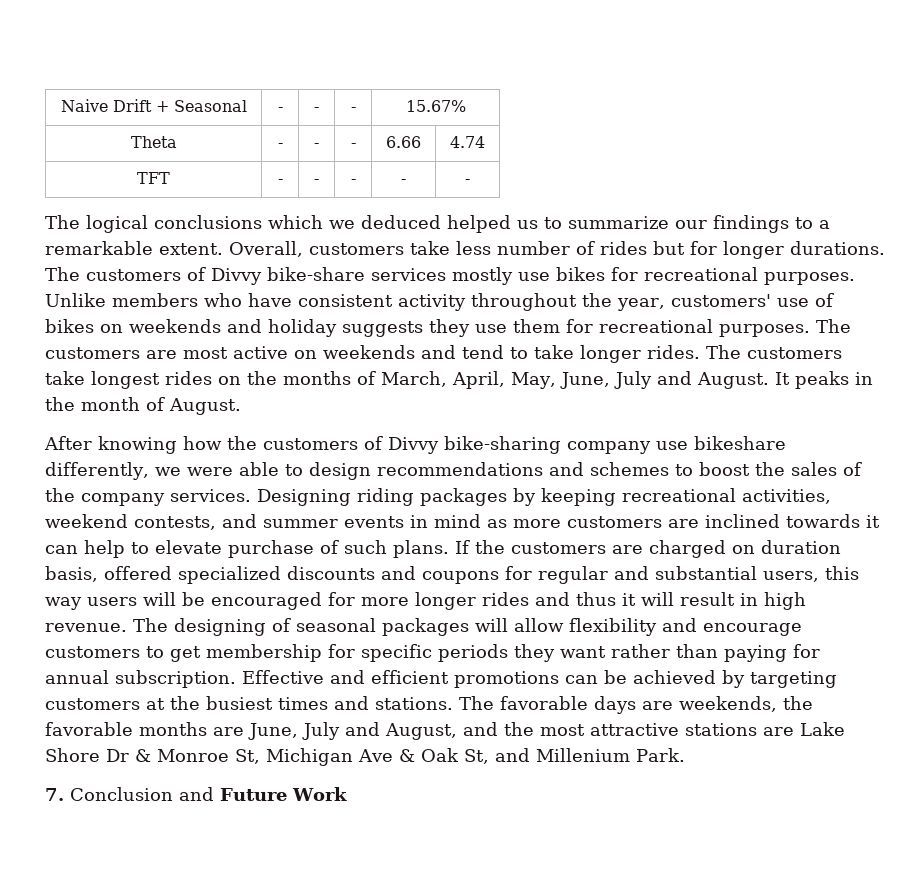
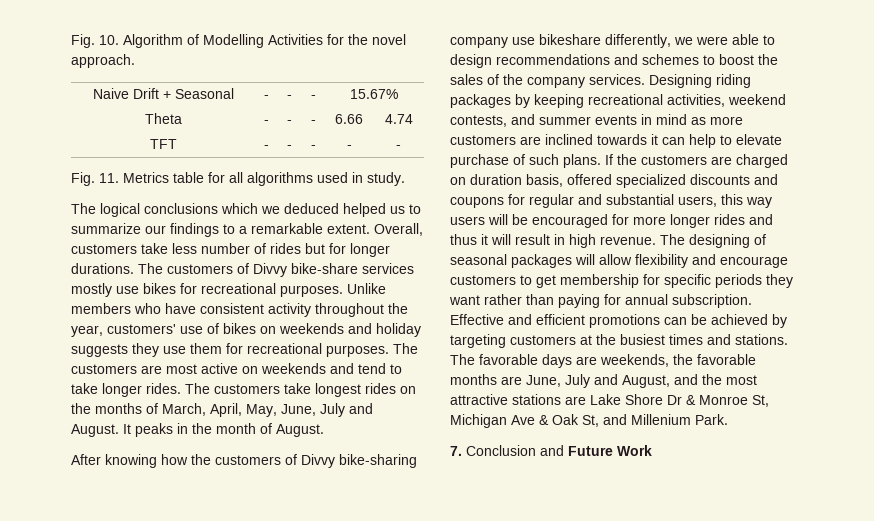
+ Fig. 10. Algorithm of Modelling Activities for the novel approach.
+ Fig. 11. Metrics table for all algorithms used in study.

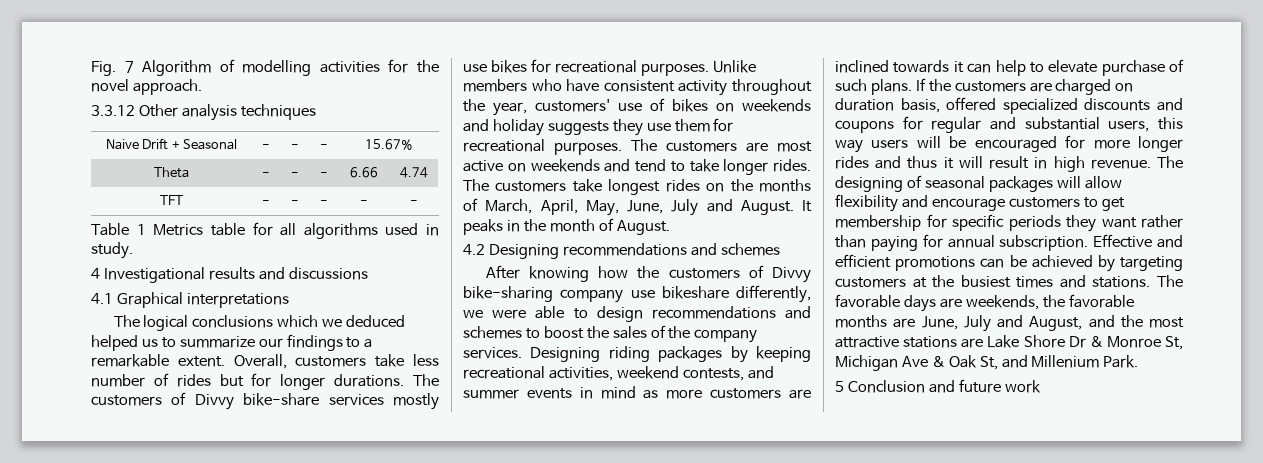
- Fig. 10. Algorithm of Modelling Activities for the novel approach.
+ Fig. 7 Algorithm of modelling activities for the novel approach.
+ 3.3.12 Other analysis techniques
- Fig. 11. Metrics table for all algorithms used in study.
+ Table 1 Metrics table for all algorithms used in study.
+ 4 Investigational results and discussions
+ 4.1 Graphical interpretations
+ 4.2 Designing recommendations and schemes
- 7. Conclusion and Future Work
+ 5 Conclusion and future work

